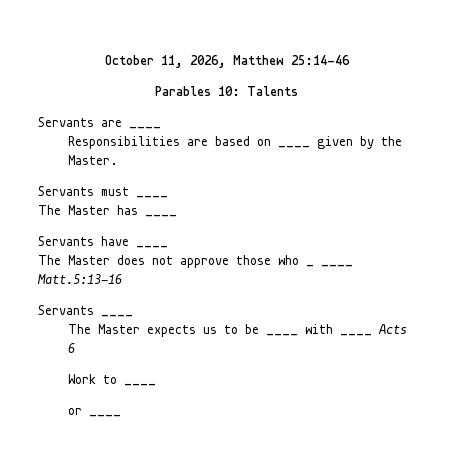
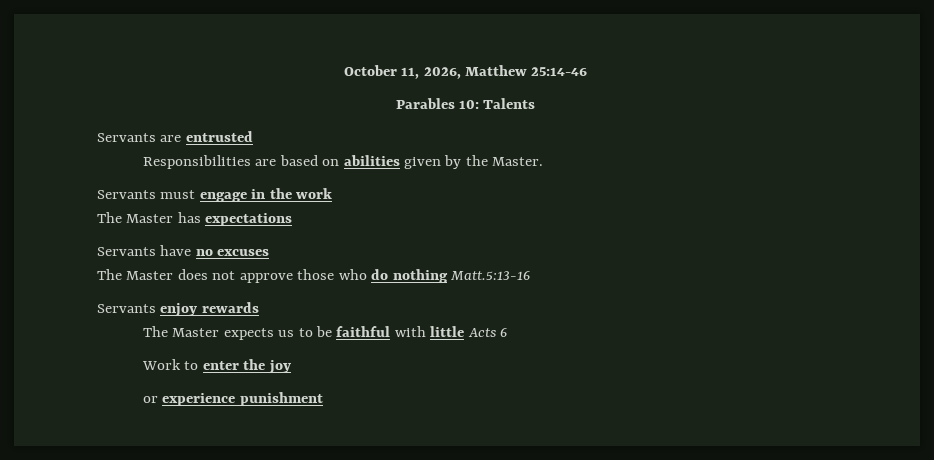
- Servants are ____
+ Servants are entrusted
- Responsibilities are based on ____ given by the Master.
+ Responsibilities are based on abilities given by the Master.
- Servants must ____
+ Servants must engage in the work
- The Master has ____
+ The Master has expectations
- Servants have ____
+ Servants have no excuses
- The Master does not approve those who _ ____ Matt.5:13-16
+ The Master does not approve those who do nothing Matt.5:13-16
- Servants ____
+ Servants enjoy rewards
- The Master expects us to be ____ with ____ Acts 6
+ The Master expects us to be faithful with little Acts 6
- Work to ____
+ Work to enter the joy
- or ____
+ or experience punishment

